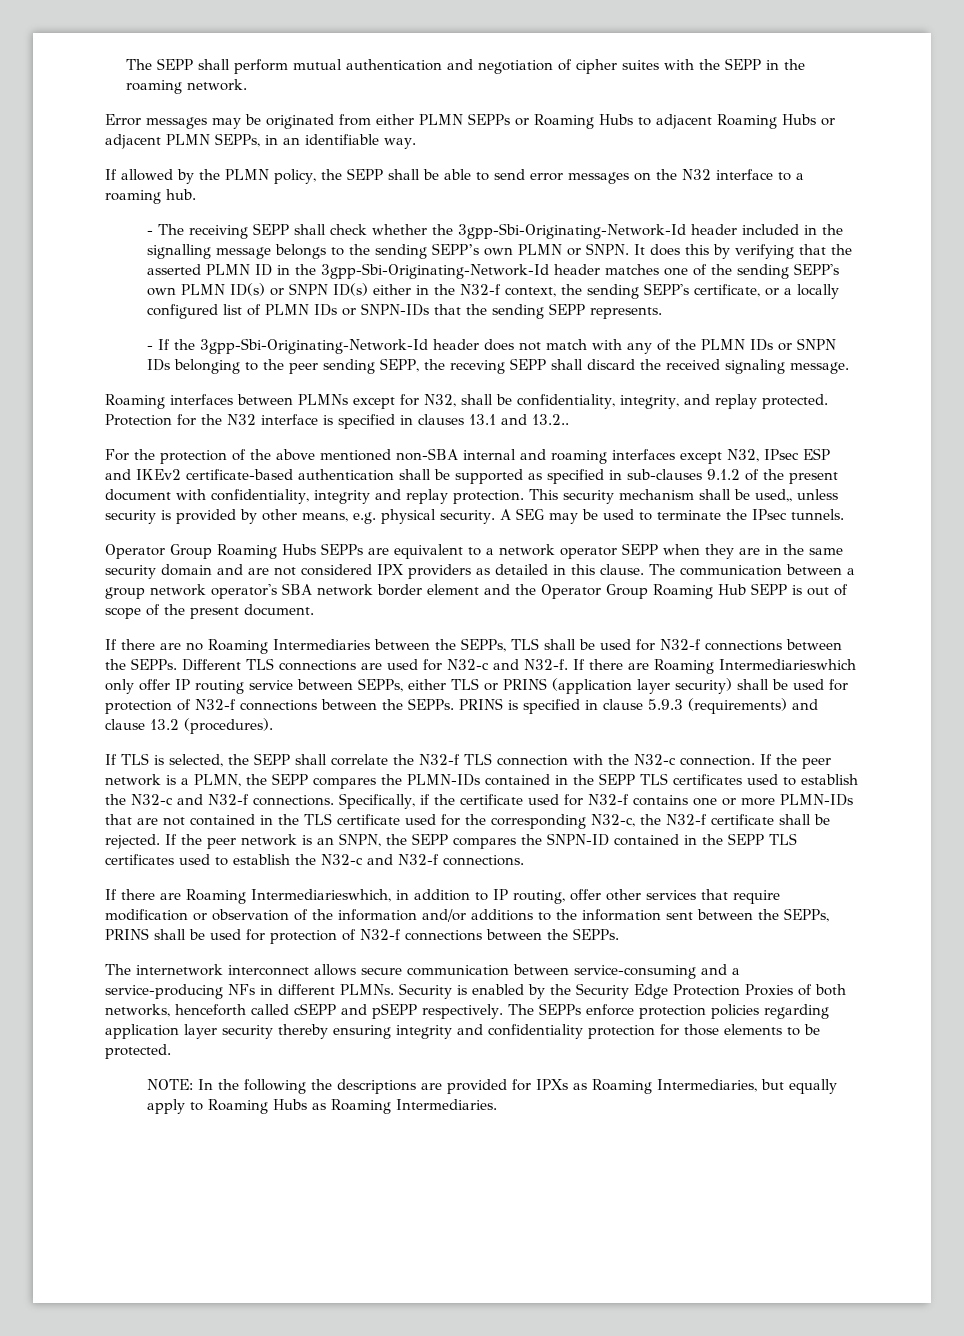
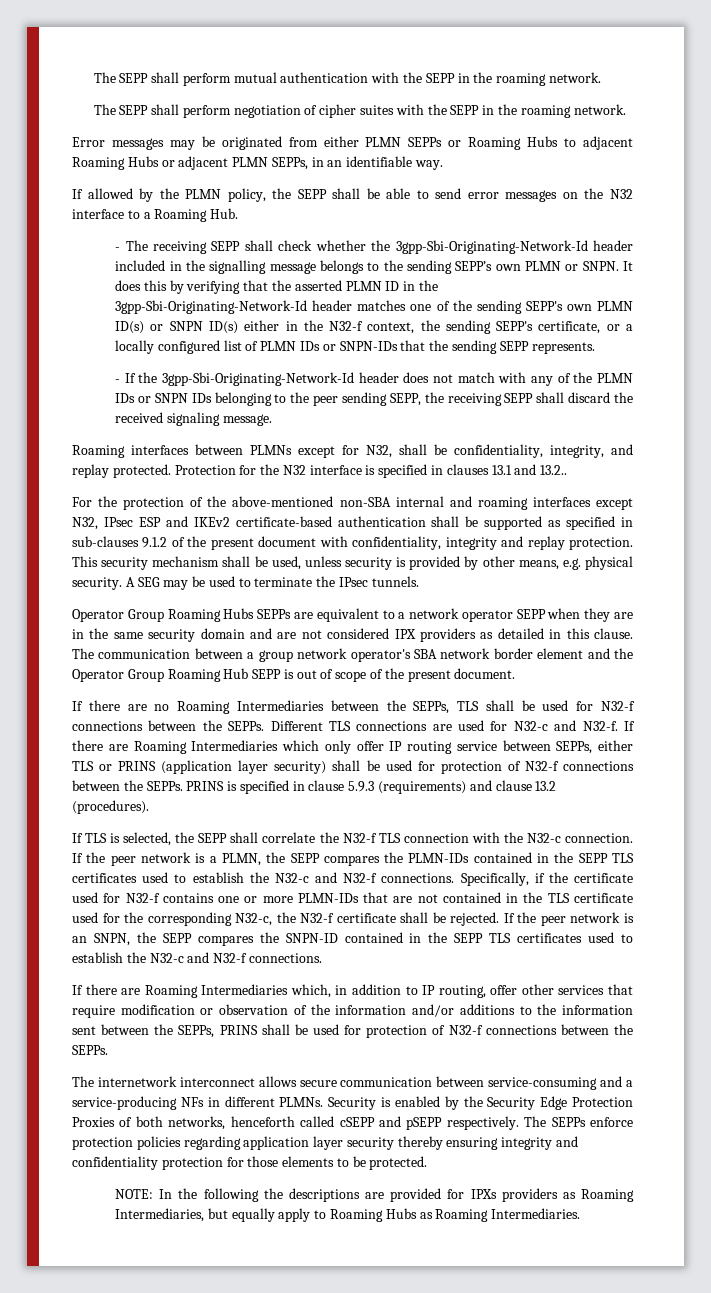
- The SEPP shall perform mutual authentication and negotiation of cipher suites with the SEPP in the roaming network.
+ The SEPP shall perform mutual authentication with the SEPP in the roaming network.
+ The SEPP shall perform negotiation of cipher suites with the SEPP in the roaming network.
- If allowed by the PLMN policy, the SEPP shall be able to send error messages on the N32 interface to a roaming hub.
+ If allowed by the PLMN policy, the SEPP shall be able to send error messages on the N32 interface to a Roaming Hub.
- - If the 3gpp-Sbi-Originating-Network-Id header does not match with any of the PLMN IDs or SNPN IDs belonging to the peer sending SEPP, the receving SEPP shall discard the received signaling message.
+ - If the 3gpp-Sbi-Originating-Network-Id header does not match with any of the PLMN IDs or SNPN IDs belonging to the peer sending SEPP, the receiving SEPP shall discard the received signaling message.
- For the protection of the above mentioned non-SBA internal and roaming interfaces except N32, IPsec ESP and IKEv2 certificate-based authentication shall be supported as specified in sub-clauses 9.1.2 of the present document with confidentiality, integrity and replay protection.
+ For the protection of the above-mentioned non-SBA internal and roaming interfaces except N32, IPsec ESP and IKEv2 certificate-based authentication shall be supported as specified in sub-clauses 9.1.2 of the present document with confidentiality, integrity and replay protection.
- This security mechanism shall be used,, unless security is provided by other means, e.g. physical security.
+ This security mechanism shall be used, unless security is provided by other means, e.g. physical security.
- If there are Roaming Intermediarieswhich only offer IP routing service between SEPPs, either TLS or PRINS (application layer security) shall be used for protection of N32-f connections between the SEPPs.
+ If there are Roaming Intermediaries which only offer IP routing service between SEPPs, either TLS or PRINS (application layer security) shall be used for protection of N32-f connections between the SEPPs.
- If there are Roaming Intermediarieswhich, in addition to IP routing, offer other services that require modification or observation of the information and/or additions to the information sent between the SEPPs, PRINS shall be used for protection of N32-f connections between the SEPPs.
+ If there are Roaming Intermediaries which, in addition to IP routing, offer other services that require modification or observation of the information and/or additions to the information sent between the SEPPs, PRINS shall be used for protection of N32-f connections between the SEPPs.
- NOTE: In the following the descriptions are provided for IPXs as Roaming Intermediaries, but equally apply to Roaming Hubs as Roaming Intermediaries.
+ NOTE: In the following the descriptions are provided for IPXs providers as Roaming Intermediaries, but equally apply to Roaming Hubs as Roaming Intermediaries.

